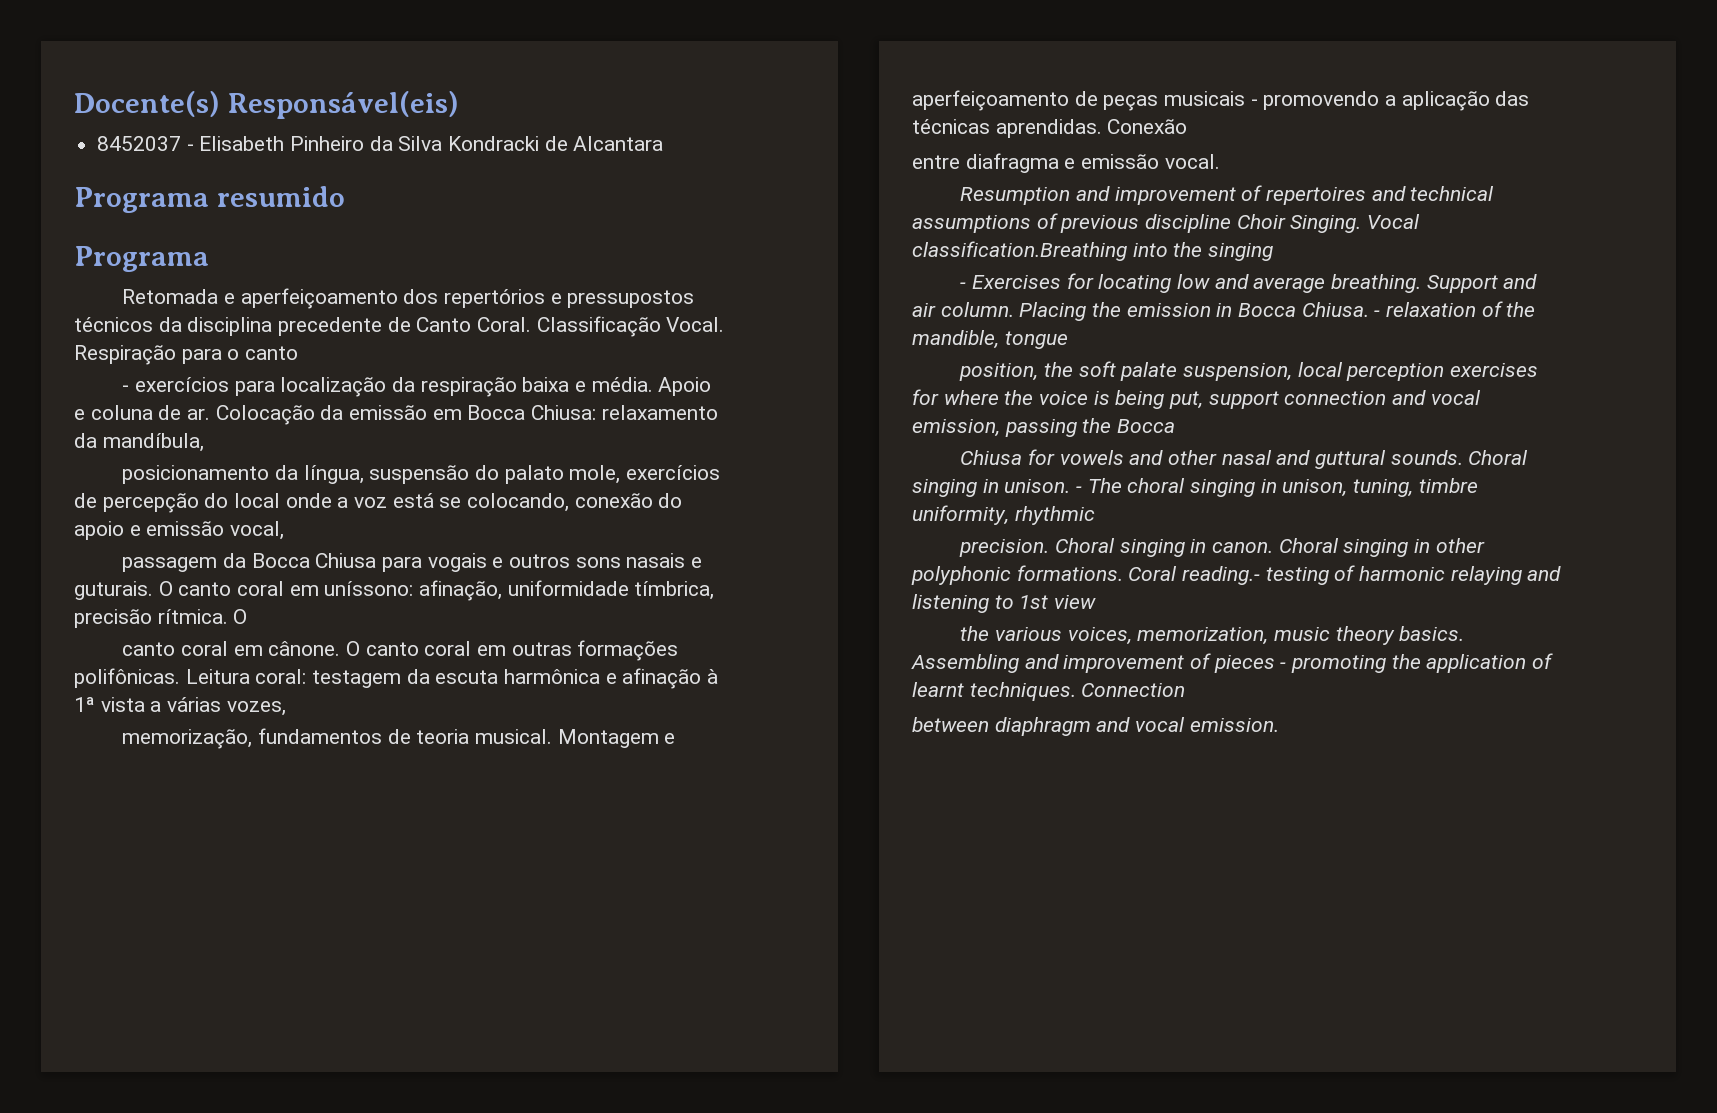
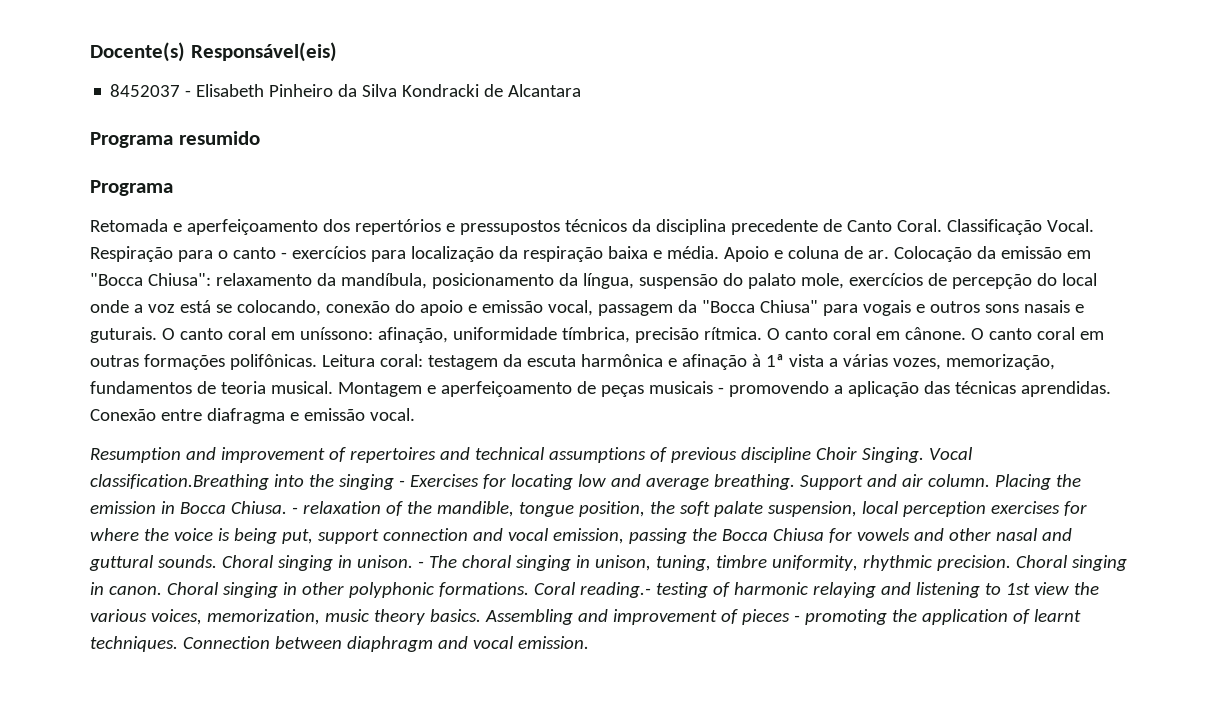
- Respiração para o canto
- - exercícios para localização da respiração baixa e média.
+ Respiração para o canto - exercícios para localização da respiração baixa e média.
- Colocação da emissão em Bocca Chiusa: relaxamento da mandíbula,
- posicionamento da língua, suspensão do palato mole, exercícios de percepção do local onde a voz está se colocando, conexão do apoio e emissão vocal,
- passagem da Bocca Chiusa para vogais e outros sons nasais e guturais.
+ Colocação da emissão em "Bocca Chiusa": relaxamento da mandíbula, posicionamento da língua, suspensão do palato mole, exercícios de percepção do local onde a voz está se colocando, conexão do apoio e emissão vocal, passagem da "Bocca Chiusa" para vogais e outros sons nasais e guturais.
- O canto coral em uníssono: afinação, uniformidade tímbrica, precisão rítmica. O
- canto coral em cânone.
+ O canto coral em uníssono: afinação, uniformidade tímbrica, precisão rítmica. O canto coral em cânone.
- Leitura coral: testagem da escuta harmônica e afinação à 1ª vista a várias vozes,
- memorização, fundamentos de teoria musical.
+ Leitura coral: testagem da escuta harmônica e afinação à 1ª vista a várias vozes, memorização, fundamentos de teoria musical.
- Conexão
- entre diafragma e emissão vocal.
+ Conexão entre diafragma e emissão vocal.
- Vocal classification.Breathing into the singing
- - Exercises for locating low and average breathing.
+ Vocal classification.Breathing into the singing - Exercises for locating low and average breathing.
- - relaxation of the mandible, tongue
- position, the soft palate suspension, local perception exercises for where the voice is being put, support connection and vocal emission, passing the Bocca
- Chiusa for vowels and other nasal and guttural sounds.
+ - relaxation of the mandible, tongue position, the soft palate suspension, local perception exercises for where the voice is being put, support connection and vocal emission, passing the Bocca Chiusa for vowels and other nasal and guttural sounds.
- - The choral singing in unison, tuning, timbre uniformity, rhythmic
- precision.
+ - The choral singing in unison, tuning, timbre uniformity, rhythmic precision.
- Coral reading.- testing of harmonic relaying and listening to 1st view
- the various voices, memorization, music theory basics.
+ Coral reading.- testing of harmonic relaying and listening to 1st view the various voices, memorization, music theory basics.
- Connection
- between diaphragm and vocal emission.
+ Connection between diaphragm and vocal emission.

